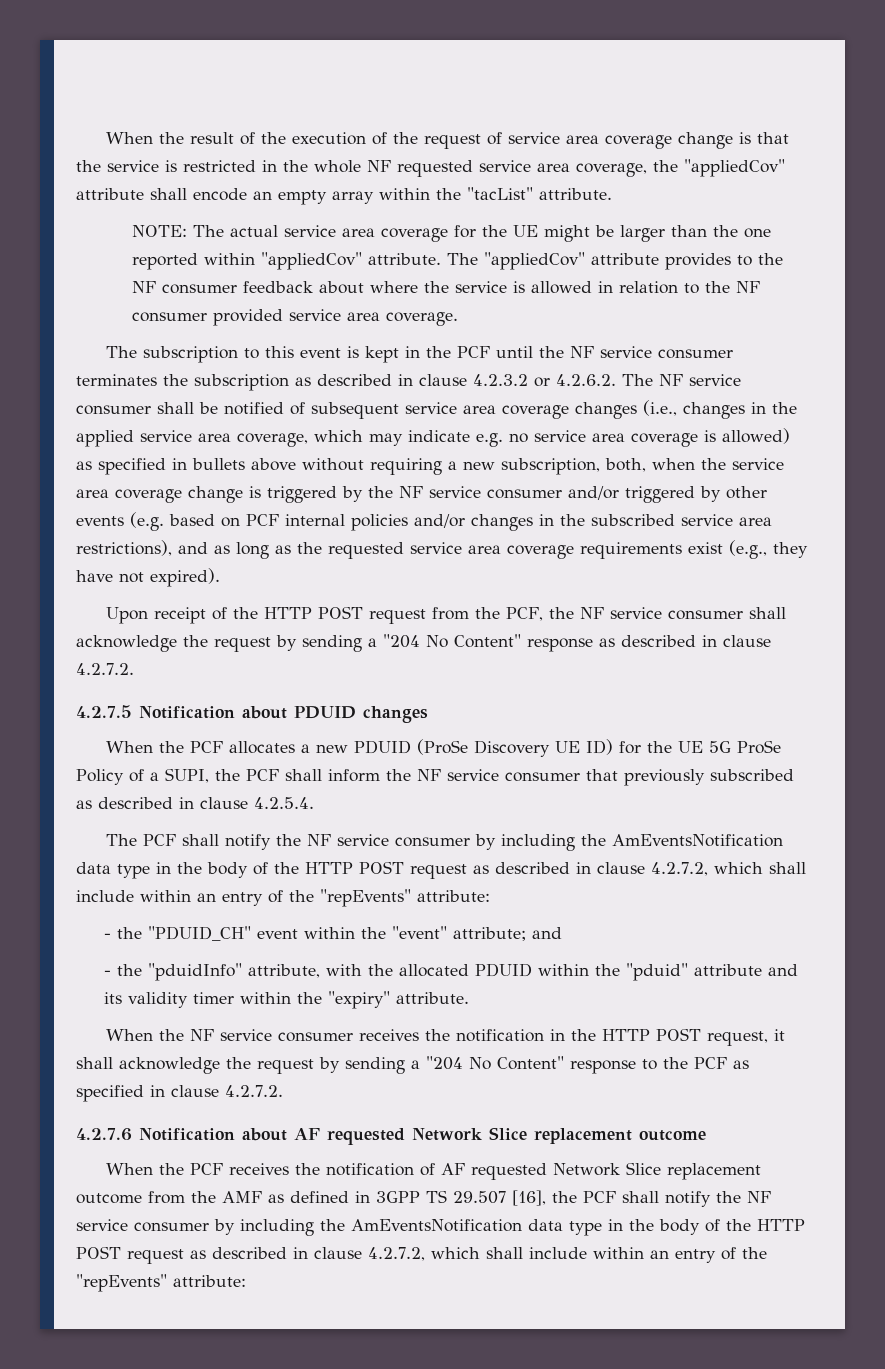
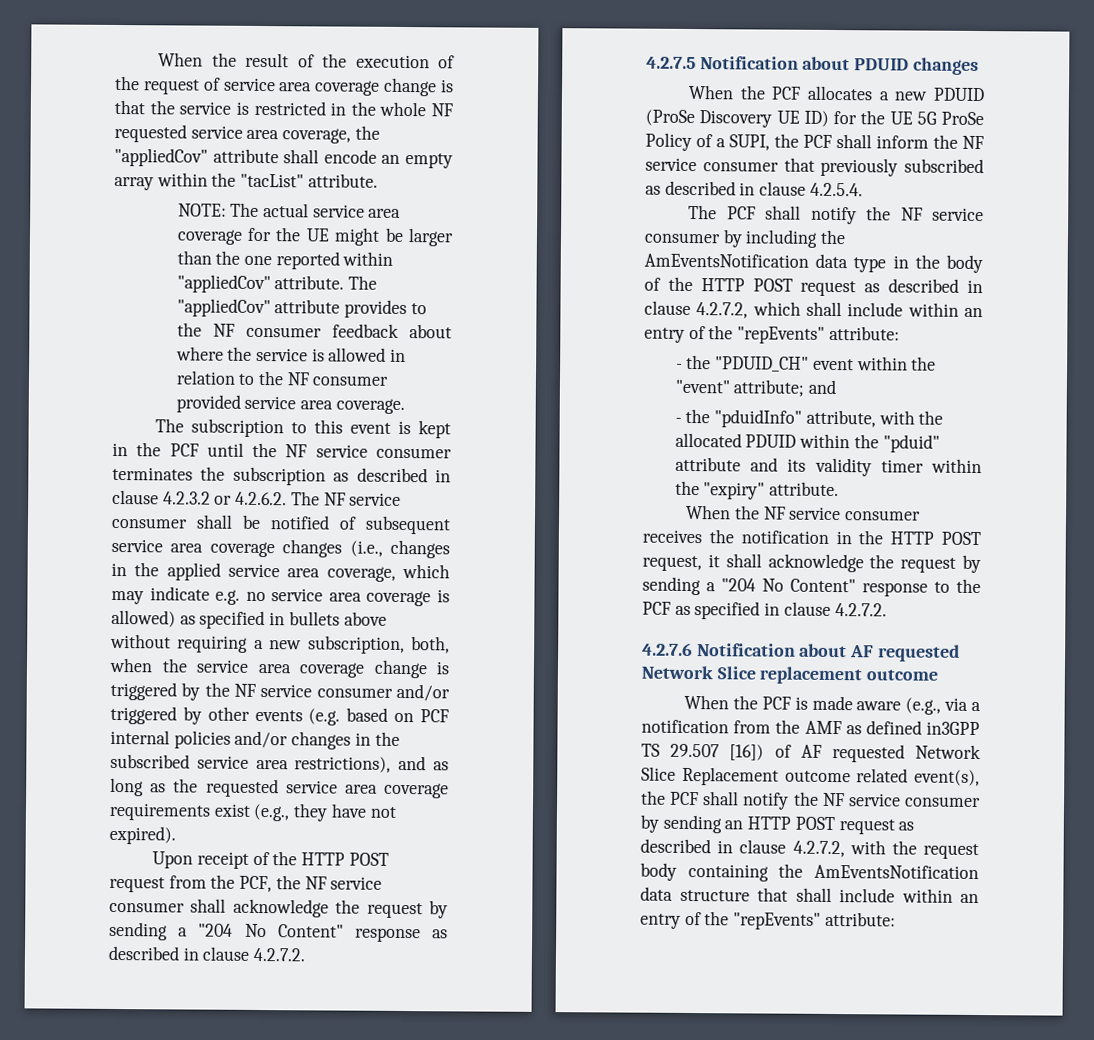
- When the PCF receives the notification of AF requested Network Slice replacement outcome from the AMF as defined in 3GPP TS 29.507 [16], the PCF shall notify the NF service consumer by including the AmEventsNotification data type in the body of the HTTP POST request as described in clause 4.2.7.2, which shall include within an entry of the "repEvents" attribute:
+ When the PCF is made aware (e.g., via a notification from the AMF as defined in3GPP TS 29.507 [16]) of AF requested Network Slice Replacement outcome related event(s), the PCF shall notify the NF service consumer by sending an HTTP POST request as described in clause 4.2.7.2, with the request body containing the AmEventsNotification data structure that shall include within an entry of the "repEvents" attribute:

